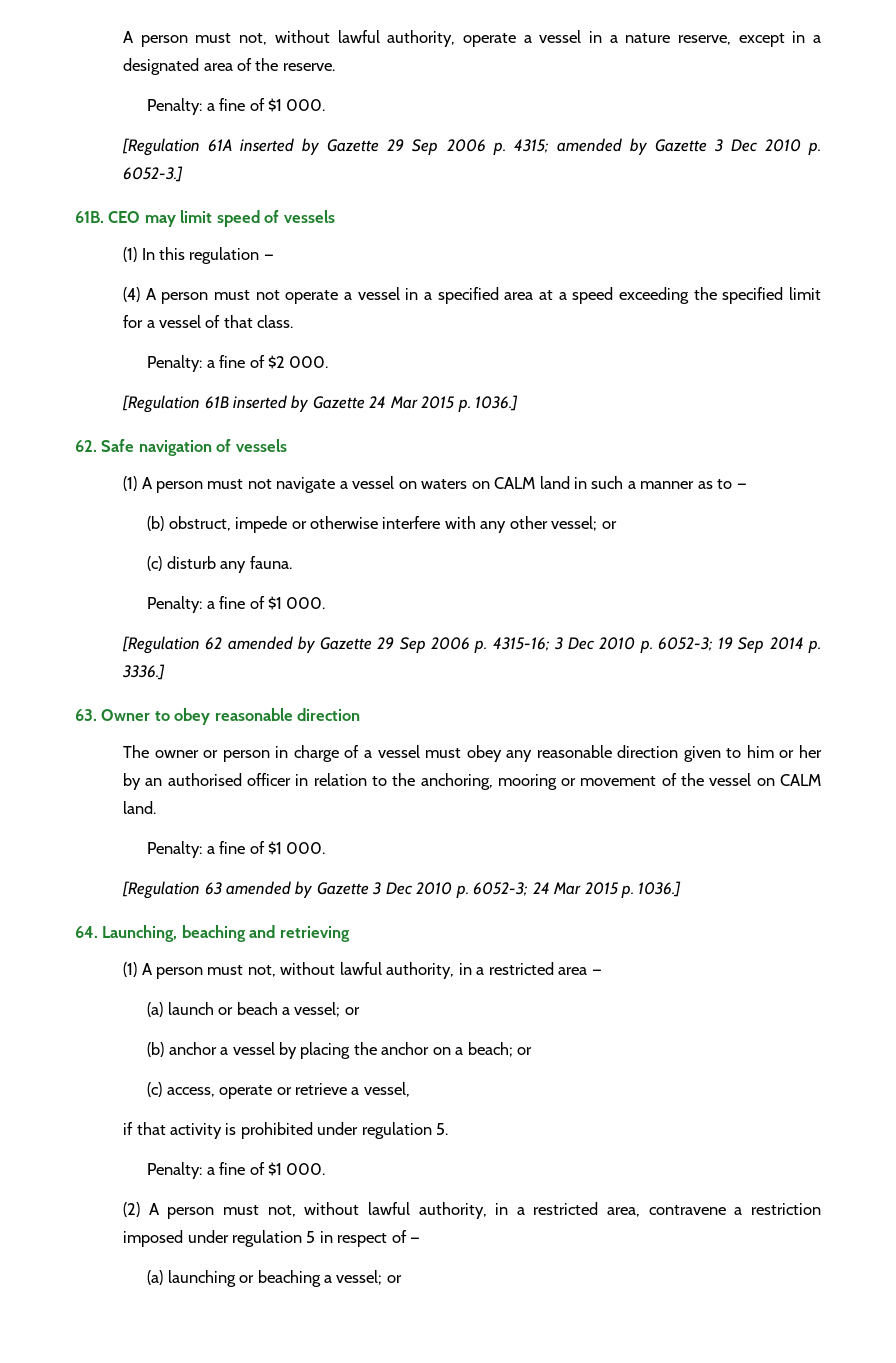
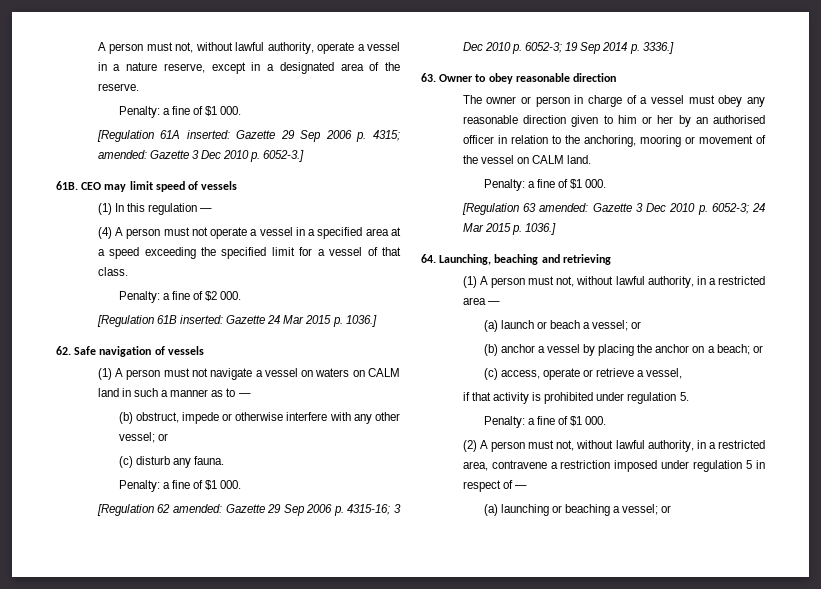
- [Regulation 61A inserted by Gazette 29 Sep 2006 p. 4315; amended by Gazette 3 Dec 2010 p. 6052-3.]
+ [Regulation 61A inserted: Gazette 29 Sep 2006 p. 4315; amended: Gazette 3 Dec 2010 p. 6052-3.]
- [Regulation 61B inserted by Gazette 24 Mar 2015 p. 1036.]
+ [Regulation 61B inserted: Gazette 24 Mar 2015 p. 1036.]
- [Regulation 62 amended by Gazette 29 Sep 2006 p. 4315-16; 3 Dec 2010 p. 6052-3; 19 Sep 2014 p. 3336.]
+ [Regulation 62 amended: Gazette 29 Sep 2006 p. 4315-16; 3 Dec 2010 p. 6052-3; 19 Sep 2014 p. 3336.]
- [Regulation 63 amended by Gazette 3 Dec 2010 p. 6052-3; 24 Mar 2015 p. 1036.]
+ [Regulation 63 amended: Gazette 3 Dec 2010 p. 6052-3; 24 Mar 2015 p. 1036.]

